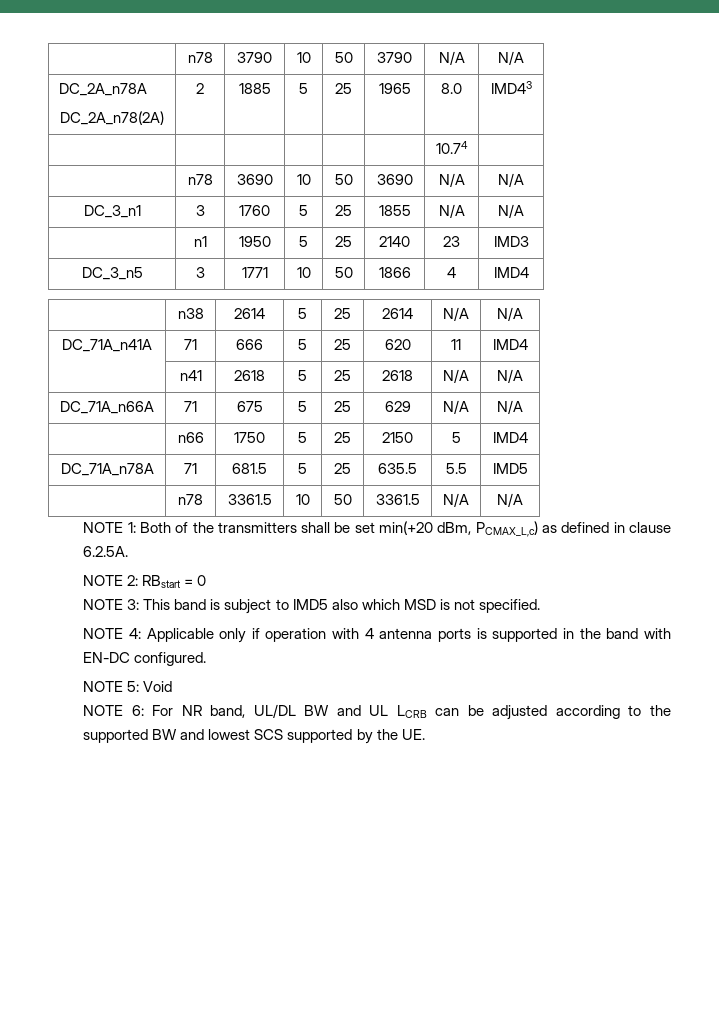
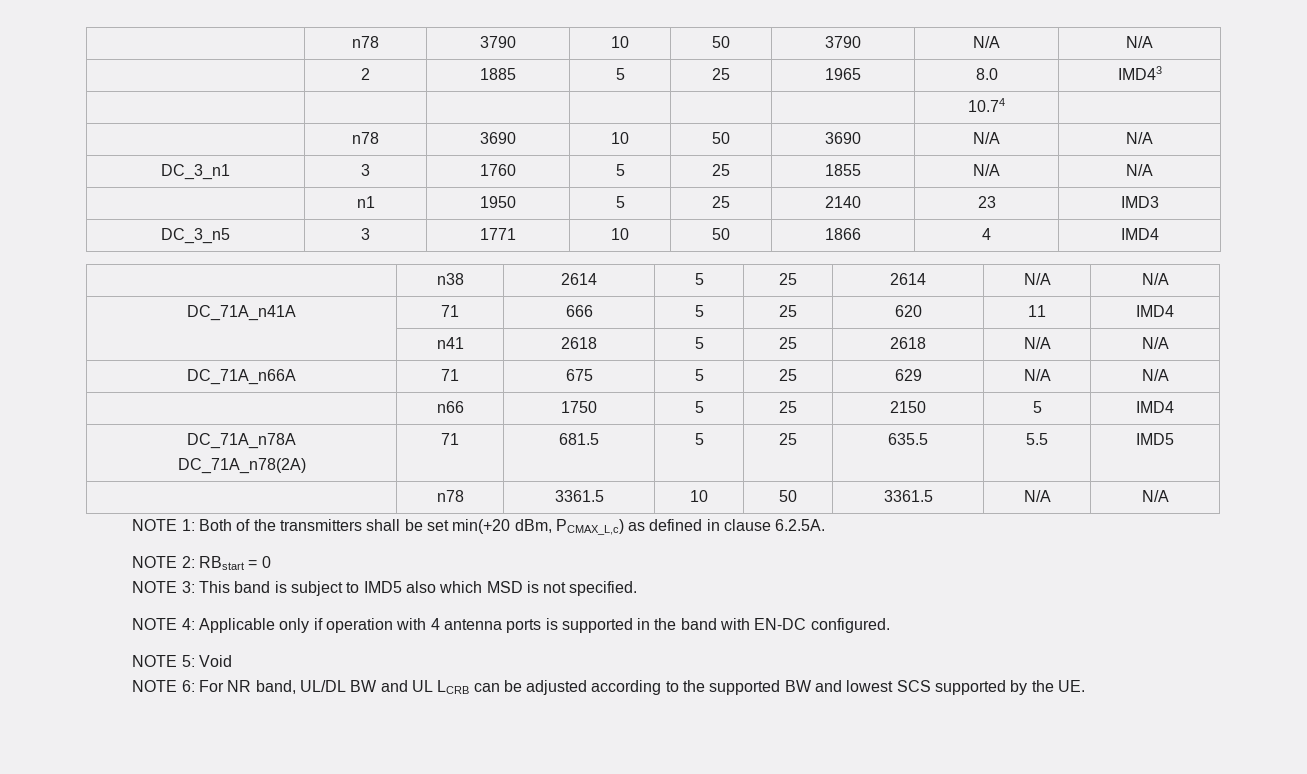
- DC_2A_n78A
- DC_2A_n78(2A) | 2 | 1885 | 5 | 25 | 1965 | 8.0 | IMD43
+ | 2 | 1885 | 5 | 25 | 1965 | 8.0 | IMD43
- DC_71A_n78A | 71 | 681.5 | 5 | 25 | 635.5 | 5.5 | IMD5
+ DC_71A_n78A
+ DC_71A_n78(2A) | 71 | 681.5 | 5 | 25 | 635.5 | 5.5 | IMD5

